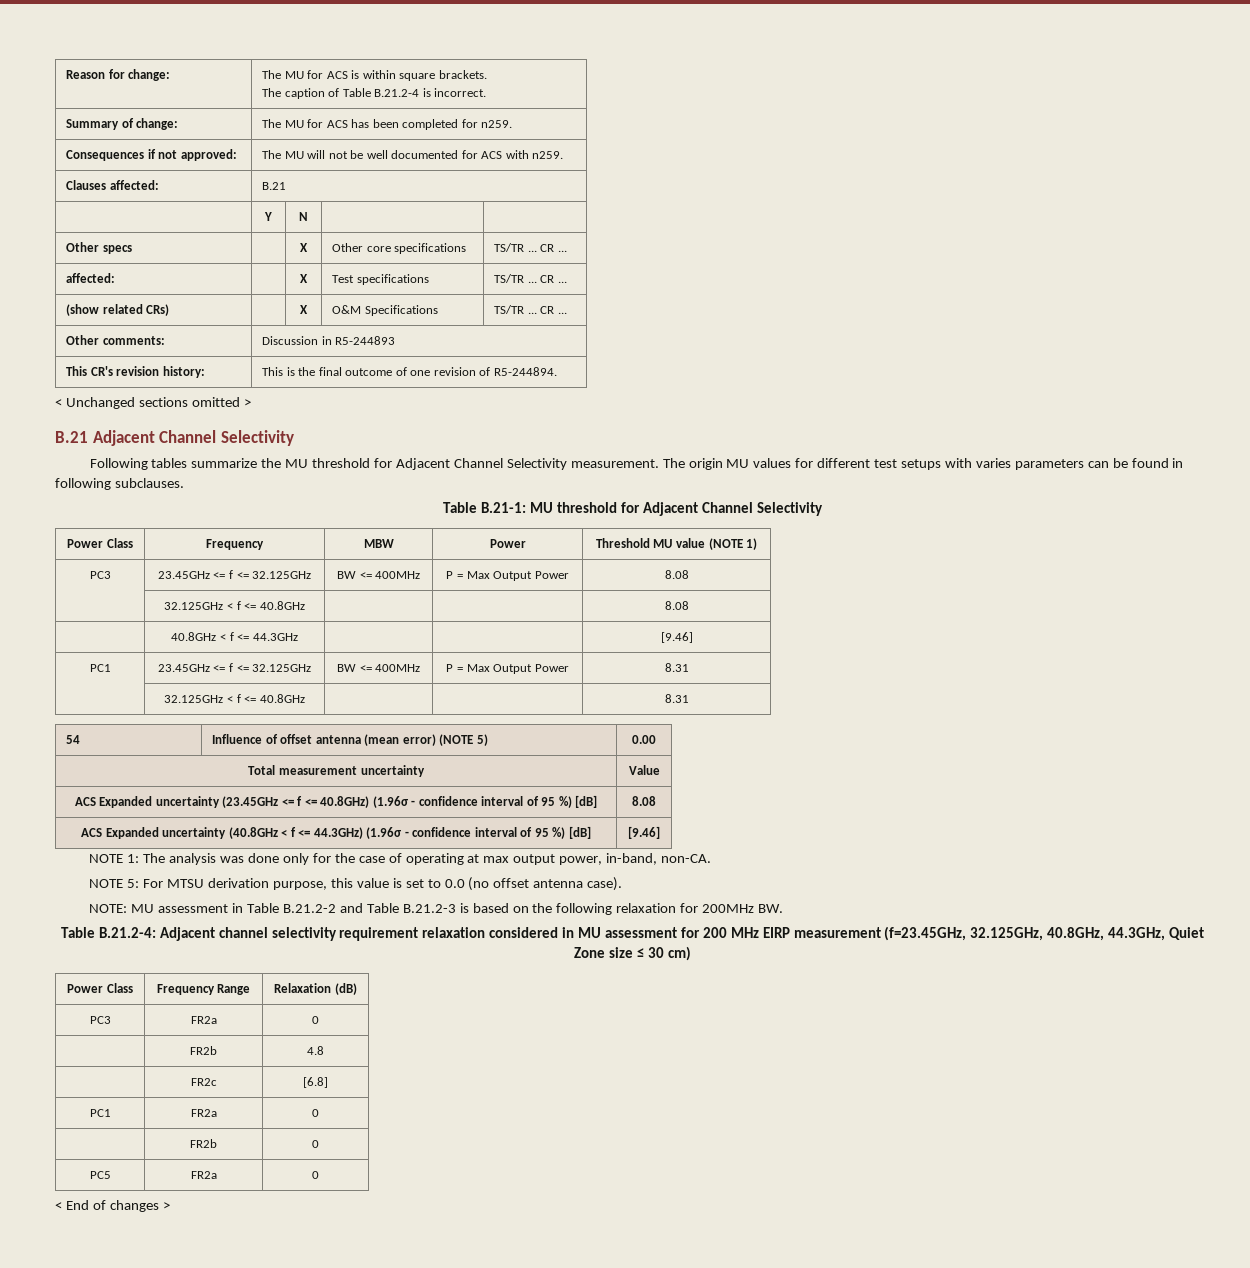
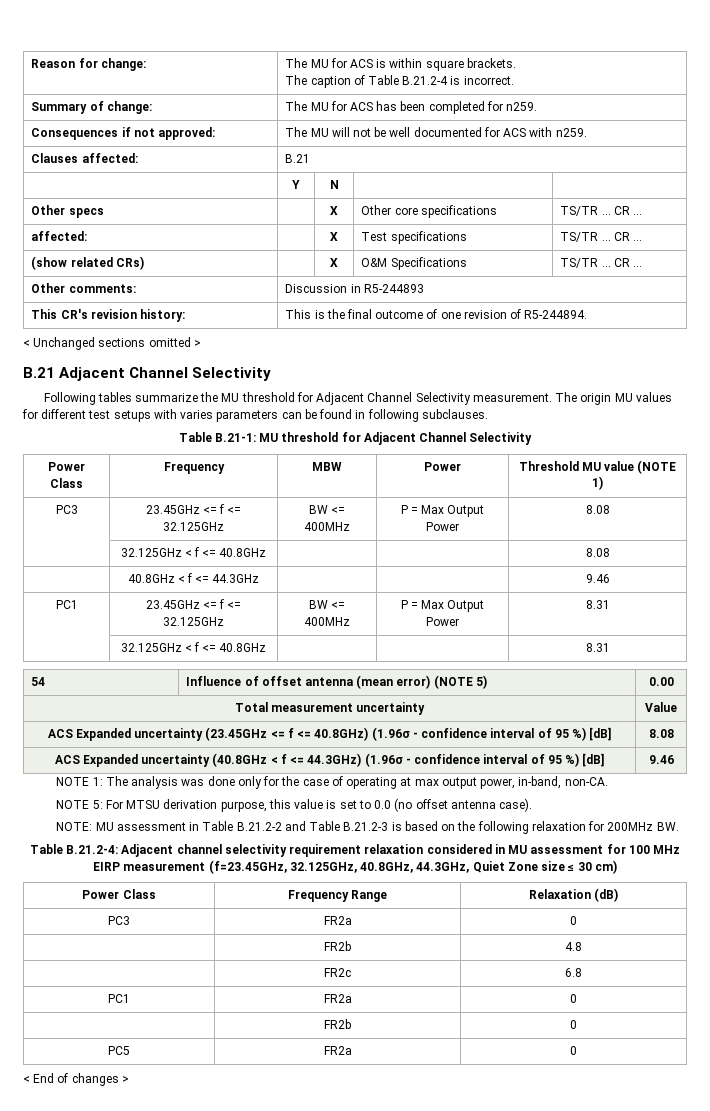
- | 40.8GHz < f <= 44.3GHz | | | [9.46]
+ | 40.8GHz < f <= 44.3GHz | | | 9.46
- ACS Expanded uncertainty (40.8GHz < f <= 44.3GHz) (1.96σ - confidence interval of 95 %) [dB] | [9.46]
+ ACS Expanded uncertainty (40.8GHz < f <= 44.3GHz) (1.96σ - confidence interval of 95 %) [dB] | 9.46
- Table B.21.2-4: Adjacent channel selectivity requirement relaxation considered in MU assessment for 200 MHz EIRP measurement (f=23.45GHz, 32.125GHz, 40.8GHz, 44.3GHz, Quiet Zone size ≤ 30 cm)
+ Table B.21.2-4: Adjacent channel selectivity requirement relaxation considered in MU assessment for 100 MHz EIRP measurement (f=23.45GHz, 32.125GHz, 40.8GHz, 44.3GHz, Quiet Zone size ≤ 30 cm)
- | FR2c | [6.8]
+ | FR2c | 6.8

